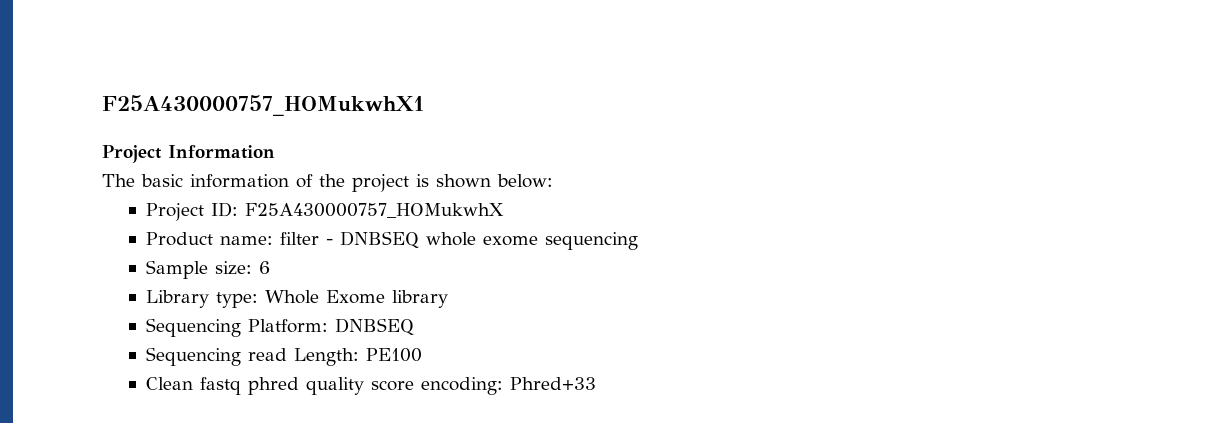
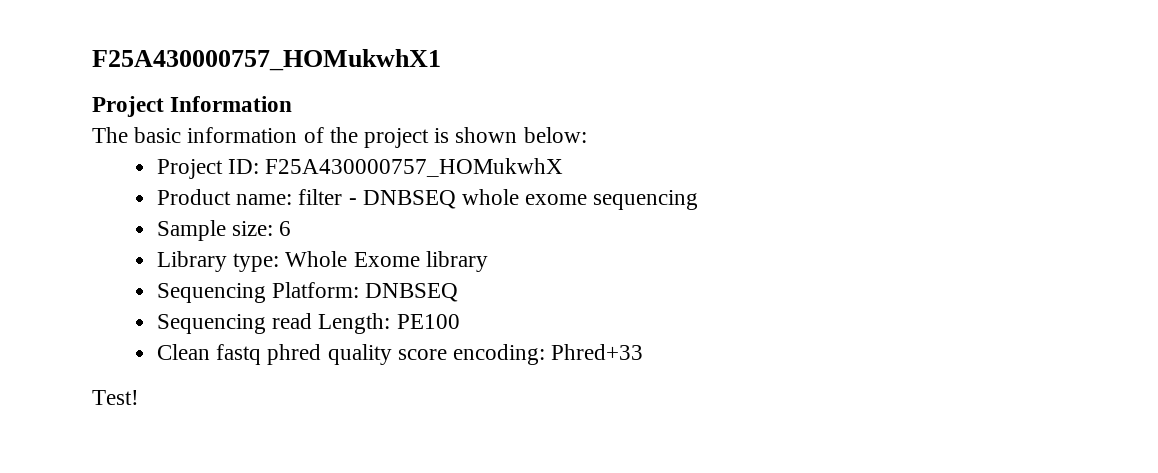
+ Test!

